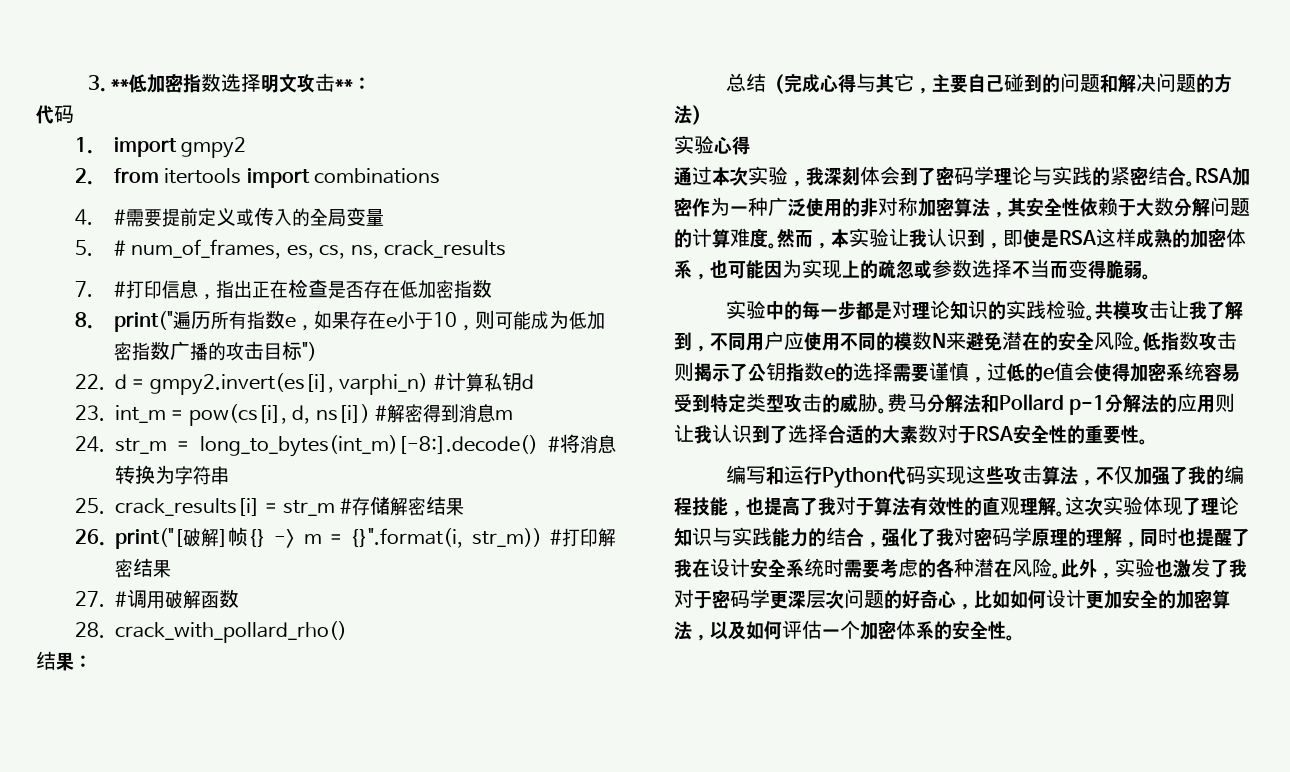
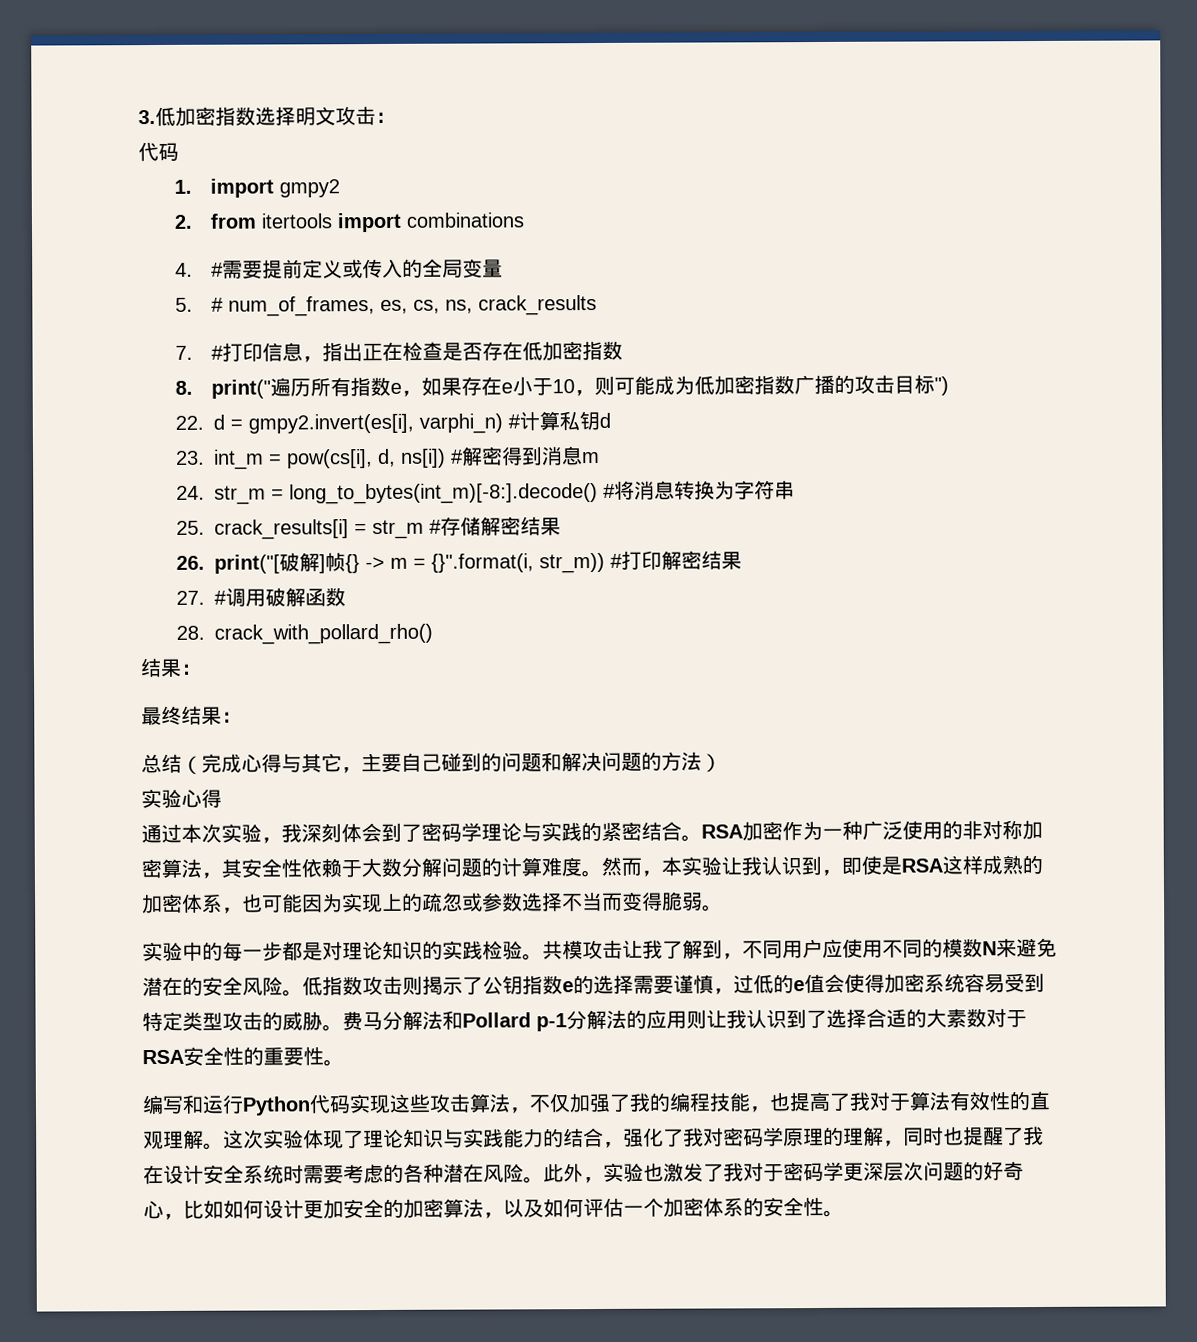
- 3. **低加密指数选择明文攻击**：
+ 3.低加密指数选择明文攻击：
+ 最终结果：

